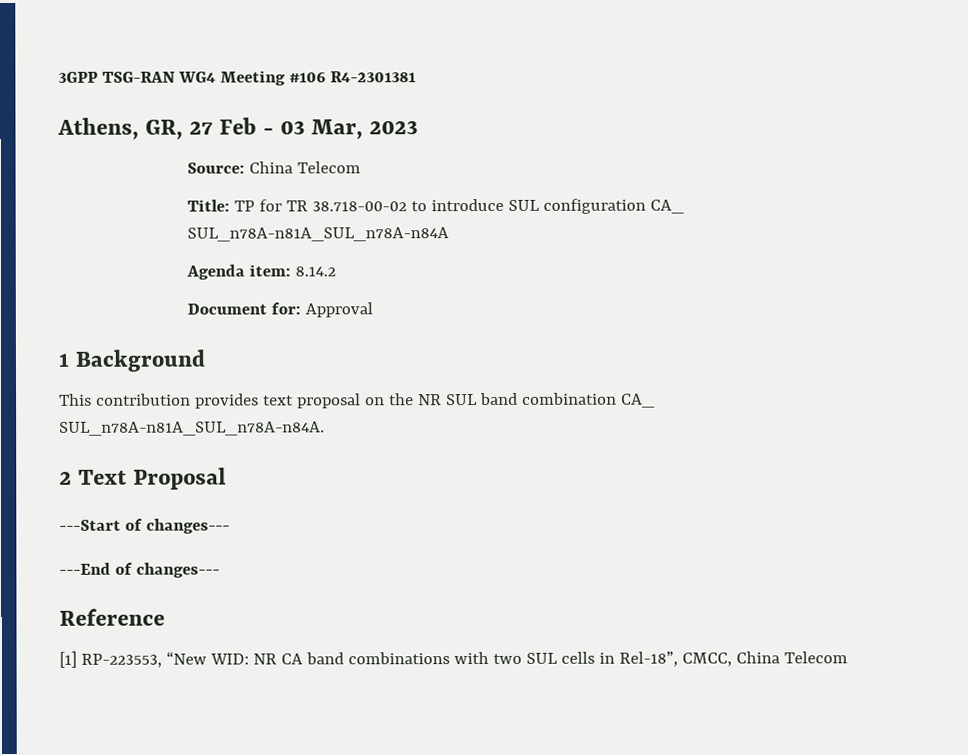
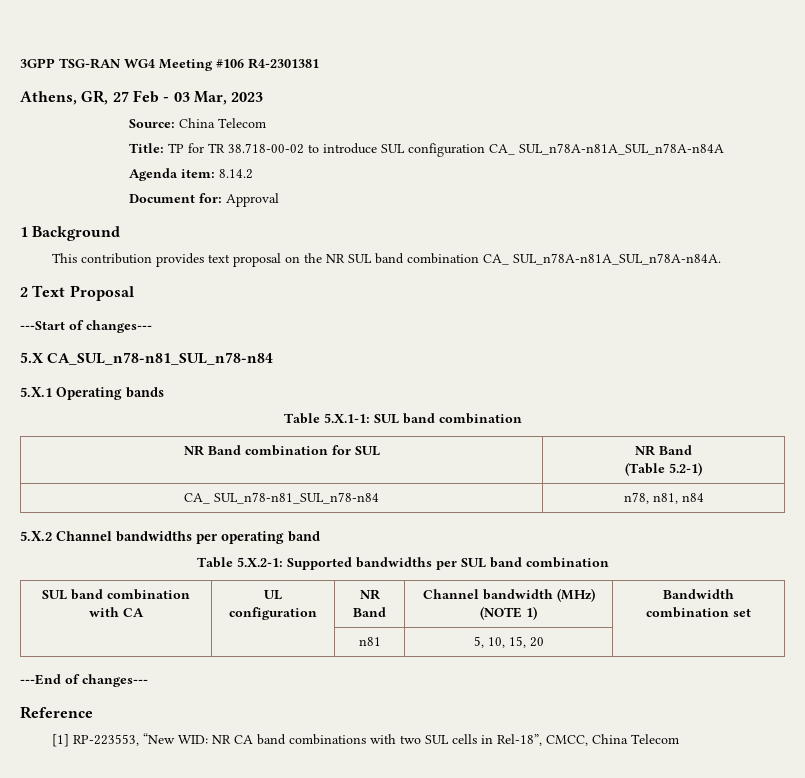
+ 5.X CA_SUL_n78-n81_SUL_n78-n84
+ 5.X.1 Operating bands
+ Table 5.X.1-1: SUL band combination
+ NR Band combination for SUL | NR Band
+ (Table 5.2-1)
+ CA_ SUL_n78-n81_SUL_n78-n84 | n78, n81, n84
+ 5.X.2 Channel bandwidths per operating band
+ Table 5.X.2-1: Supported bandwidths per SUL band combination
+ SUL band combination with CA | UL configuration | NR Band | Channel bandwidth (MHz) (NOTE 1) | Bandwidth combination set
+ | | n81 | 5, 10, 15, 20 |

